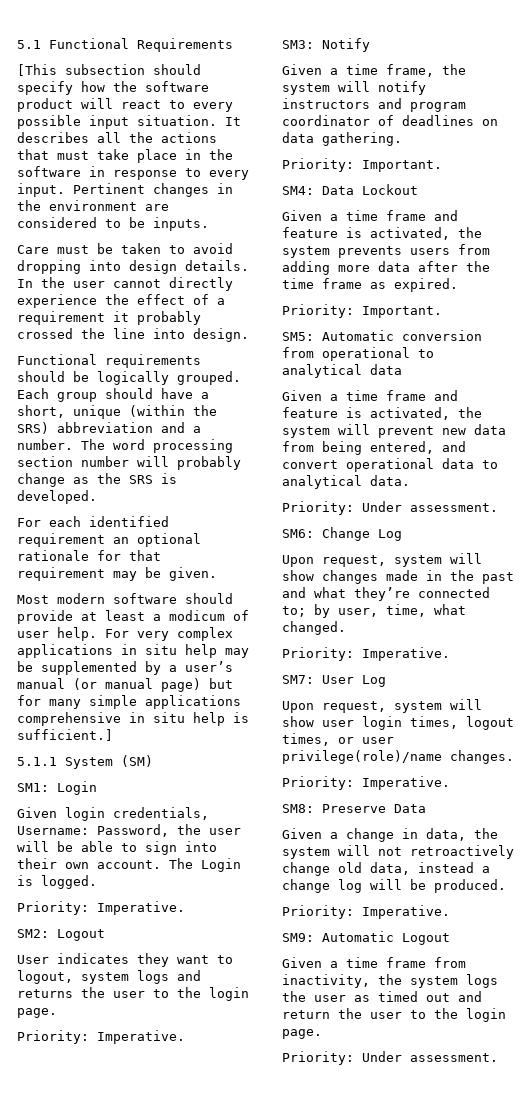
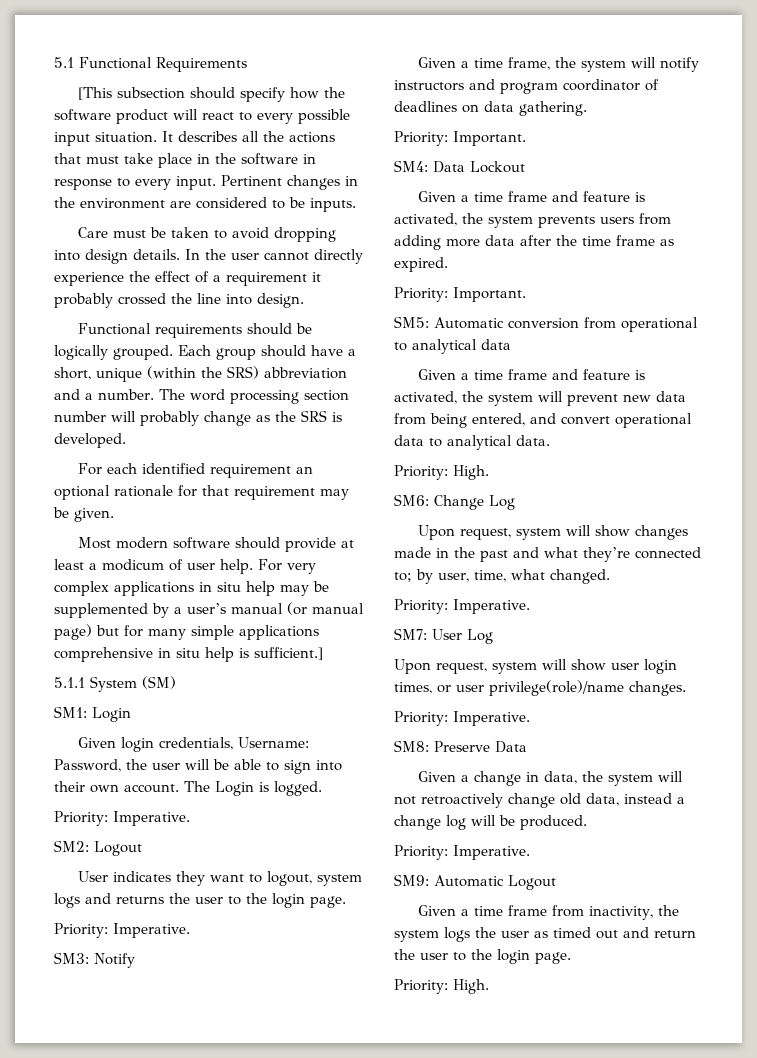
  Given a time frame and feature is activated, the system will prevent new data from being entered, and convert operational data to analytical data.
- Priority: Under assessment.
+ Priority: High.
- Upon request, system will show user login times, logout times, or user privilege(role)/name changes.
+ Upon request, system will show user login times, or user privilege(role)/name changes.
  Given a time frame from inactivity, the system logs the user as timed out and return the user to the login page.
- Priority: Under assessment.
+ Priority: High.

